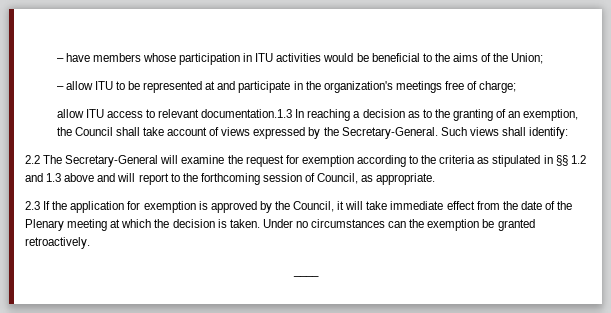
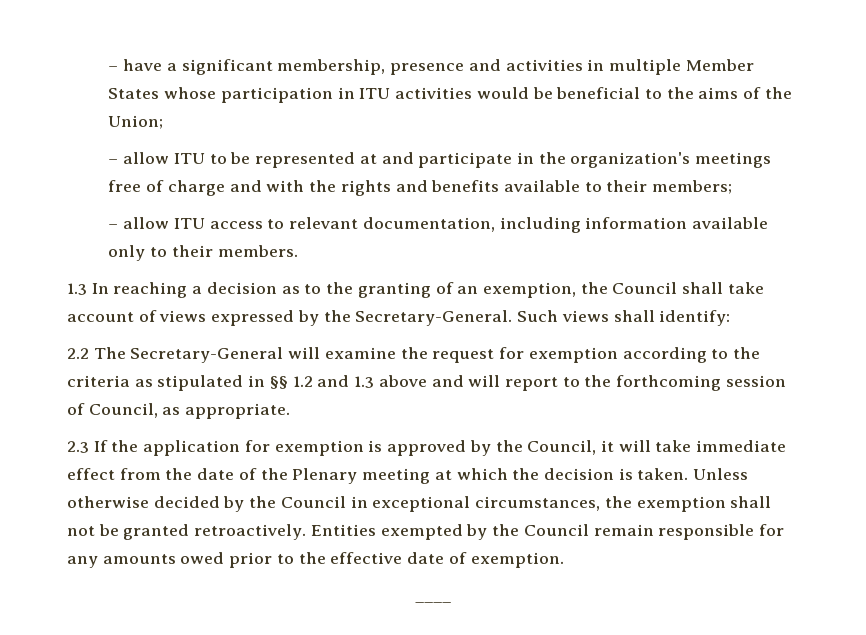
- – have members whose participation in ITU activities would be beneficial to the aims of the Union;
+ – have a significant membership, presence and activities in multiple Member States whose participation in ITU activities would be beneficial to the aims of the Union;
- – allow ITU to be represented at and participate in the organization's meetings free of charge;
- allow ITU access to relevant documentation.1.3 In reaching a decision as to the granting of an exemption, the Council shall take account of views expressed by the Secretary-General.
+ – allow ITU to be represented at and participate in the organization's meetings free of charge and with the rights and benefits available to their members;
+ – allow ITU access to relevant documentation, including information available only to their members.
+ 1.3 In reaching a decision as to the granting of an exemption, the Council shall take account of views expressed by the Secretary-General.
- Under no circumstances can the exemption be granted retroactively.
+ Unless otherwise decided by the Council in exceptional circumstances, the exemption shall not be granted retroactively. Entities exempted by the Council remain responsible for any amounts owed prior to the effective date of exemption.

